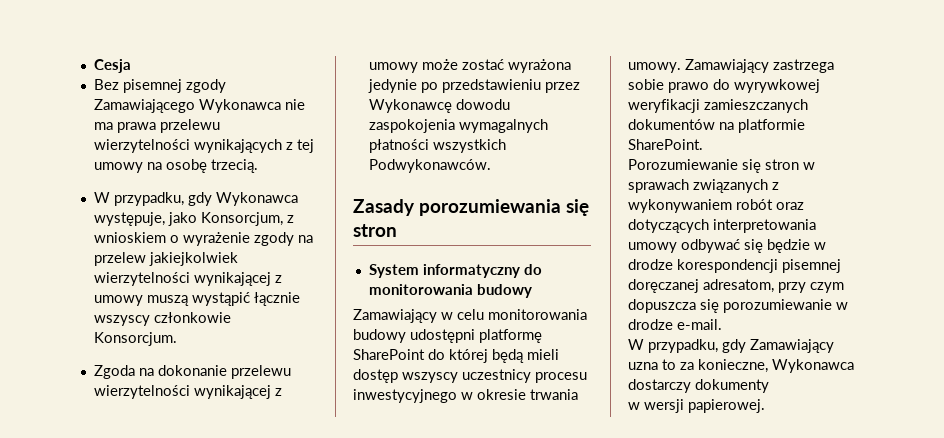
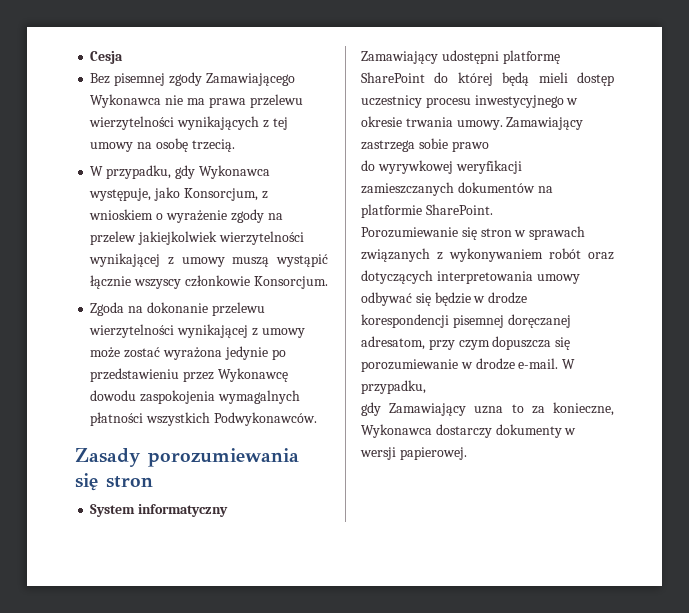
- System informatyczny do monitorowania budowy
- Zamawiający w celu monitorowania budowy udostępni platformę SharePoint do której będą mieli dostęp wszyscy uczestnicy procesu inwestycyjnego w okresie trwania umowy.
+ System informatyczny
+ Zamawiający udostępni platformę SharePoint do której będą mieli dostęp uczestnicy procesu inwestycyjnego w okresie trwania umowy.
- Zamawiający zastrzega sobie prawo do wyrywkowej weryfikacji zamieszczanych dokumentów na platformie SharePoint.
+ Zamawiający zastrzega sobie prawo
+ do wyrywkowej weryfikacji zamieszczanych dokumentów na platformie SharePoint.
- Porozumiewanie się stron w sprawach związanych z wykonywaniem robót oraz dotyczących interpretowania umowy odbywać się będzie w drodze korespondencji pisemnej doręczanej adresatom, przy czym dopuszcza się porozumiewanie w drodze e-mail.
- W przypadku, gdy Zamawiający uzna to za konieczne, Wykonawca dostarczy dokumenty
- w wersji papierowej.
+ Porozumiewanie się stron w sprawach związanych z wykonywaniem robót oraz dotyczących interpretowania umowy odbywać się będzie w drodze korespondencji pisemnej doręczanej adresatom, przy czym dopuszcza się porozumiewanie w drodze e-mail. W przypadku,
+ gdy Zamawiający uzna to za konieczne, Wykonawca dostarczy dokumenty w wersji papierowej.

